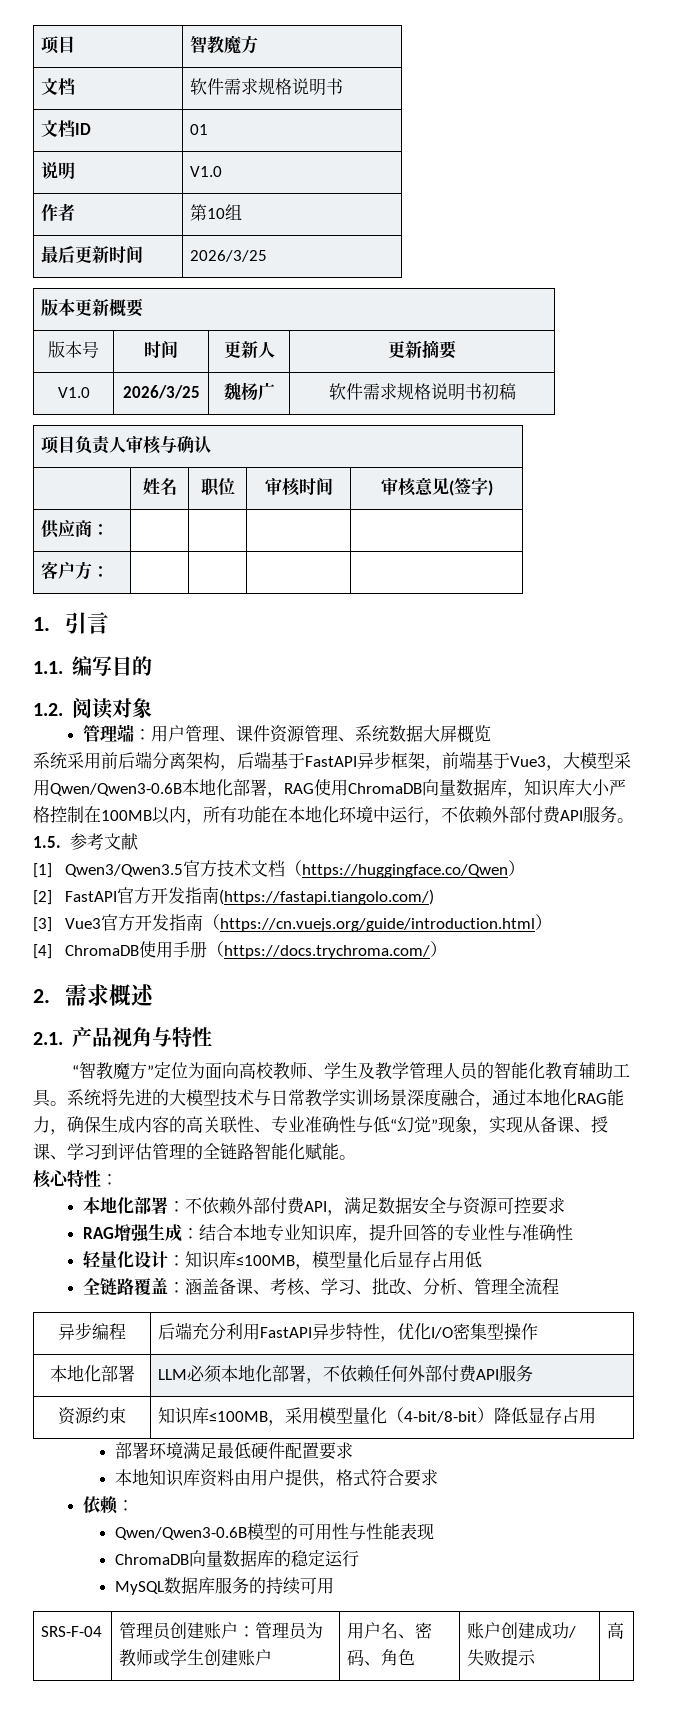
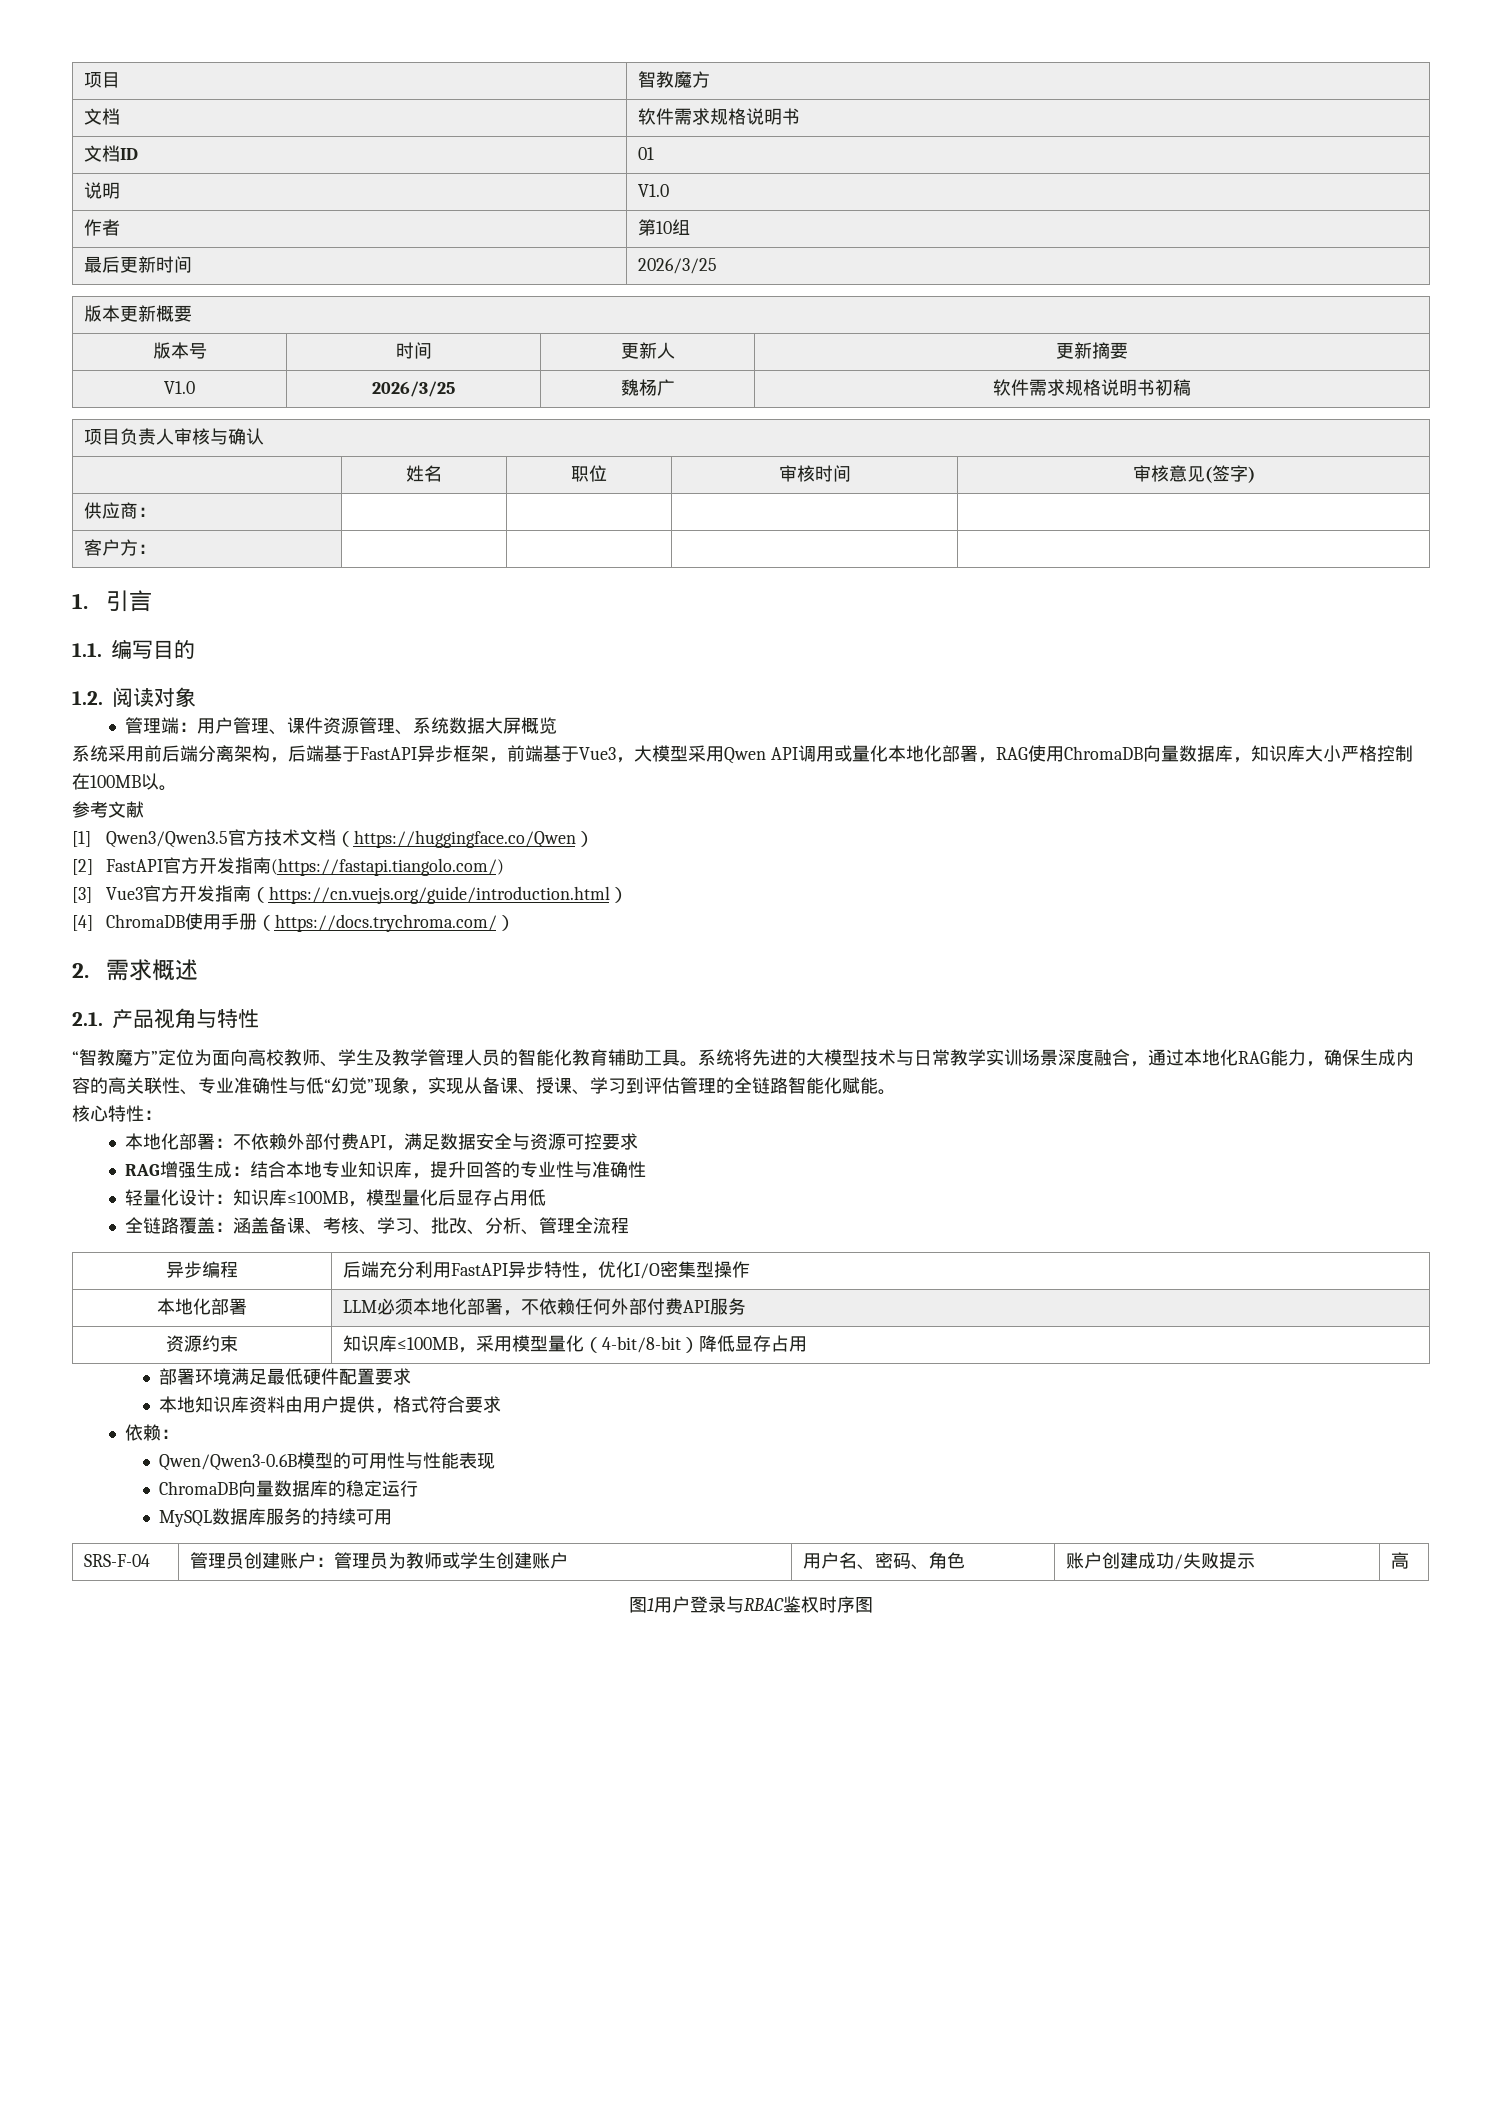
- 系统采用前后端分离架构，后端基于FastAPI异步框架，前端基于Vue3，大模型采用Qwen/Qwen3-0.6B本地化部署，RAG使用ChromaDB向量数据库，知识库大小严格控制在100MB以内，所有功能在本地化环境中运行，不依赖外部付费API服务。
- 1.5.参考文献
+ 系统采用前后端分离架构，后端基于FastAPI异步框架，前端基于Vue3，大模型采用Qwen API调用或量化本地化部署，RAG使用ChromaDB向量数据库，知识库大小严格控制在100MB以。
+ 参考文献
+ 图1用户登录与RBAC鉴权时序图

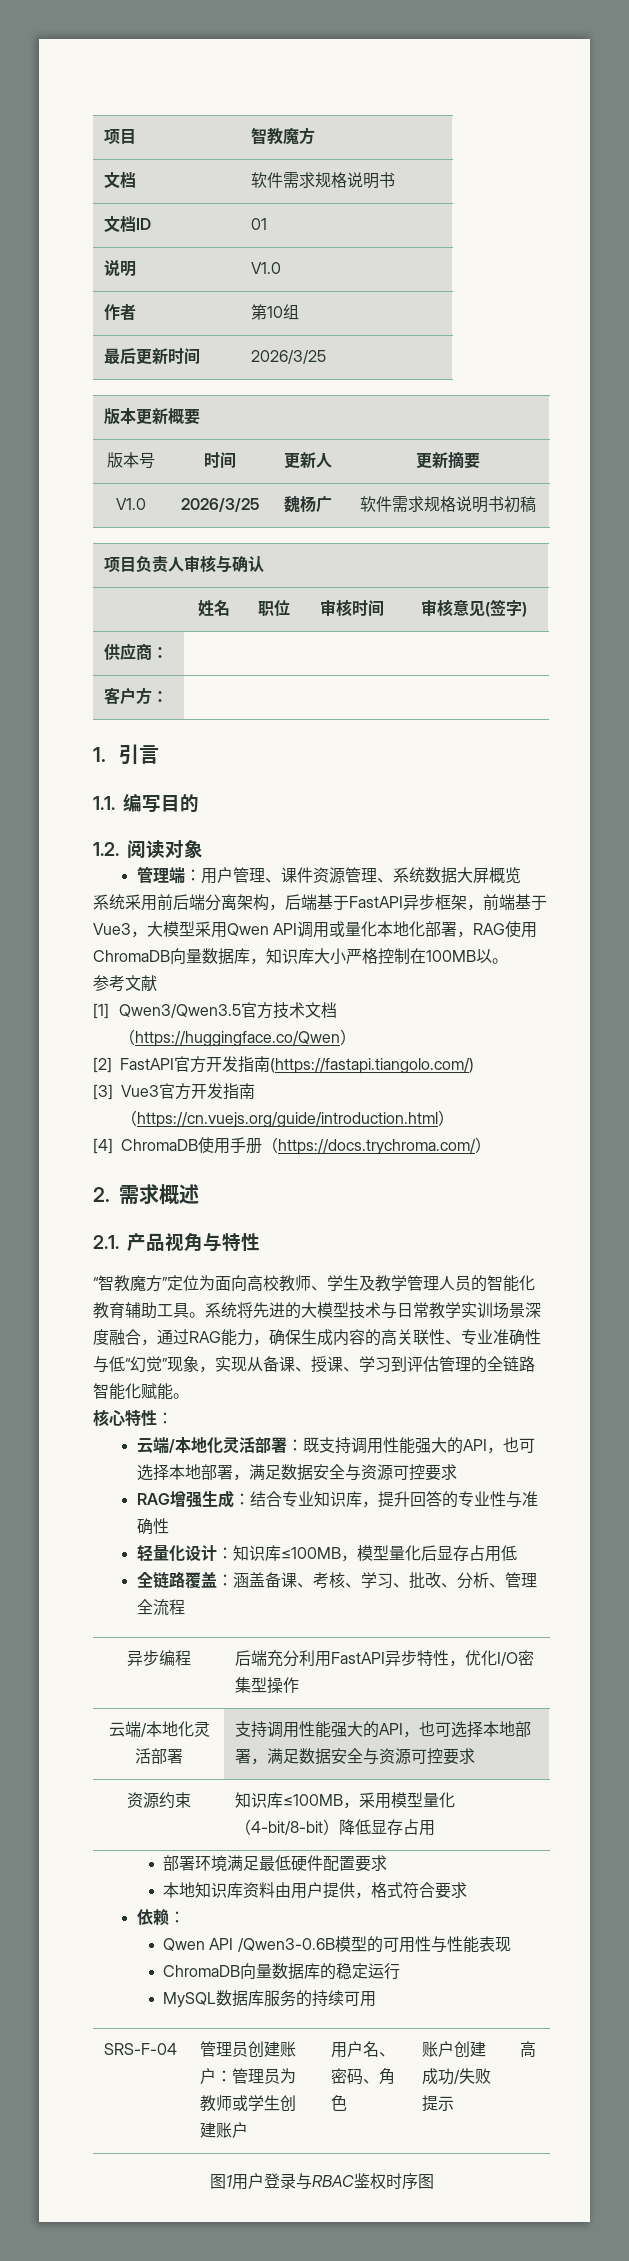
- 系统将先进的大模型技术与日常教学实训场景深度融合，通过本地化RAG能力，确保生成内容的高关联性、专业准确性与低“幻觉”现象，实现从备课、授课、学习到评估管理的全链路智能化赋能。
+ 系统将先进的大模型技术与日常教学实训场景深度融合，通过RAG能力，确保生成内容的高关联性、专业准确性与低“幻觉”现象，实现从备课、授课、学习到评估管理的全链路智能化赋能。
- 本地化部署：不依赖外部付费API，满足数据安全与资源可控要求
+ 云端/本地化灵活部署：既支持调用性能强大的API，也可选择本地部署，满足数据安全与资源可控要求
- RAG增强生成：结合本地专业知识库，提升回答的专业性与准确性
+ RAG增强生成：结合专业知识库，提升回答的专业性与准确性
- 本地化部署 | LLM必须本地化部署，不依赖任何外部付费API服务
+ 云端/本地化灵活部署 | 支持调用性能强大的API，也可选择本地部署，满足数据安全与资源可控要求
- Qwen/Qwen3-0.6B模型的可用性与性能表现
+ Qwen API /Qwen3-0.6B模型的可用性与性能表现

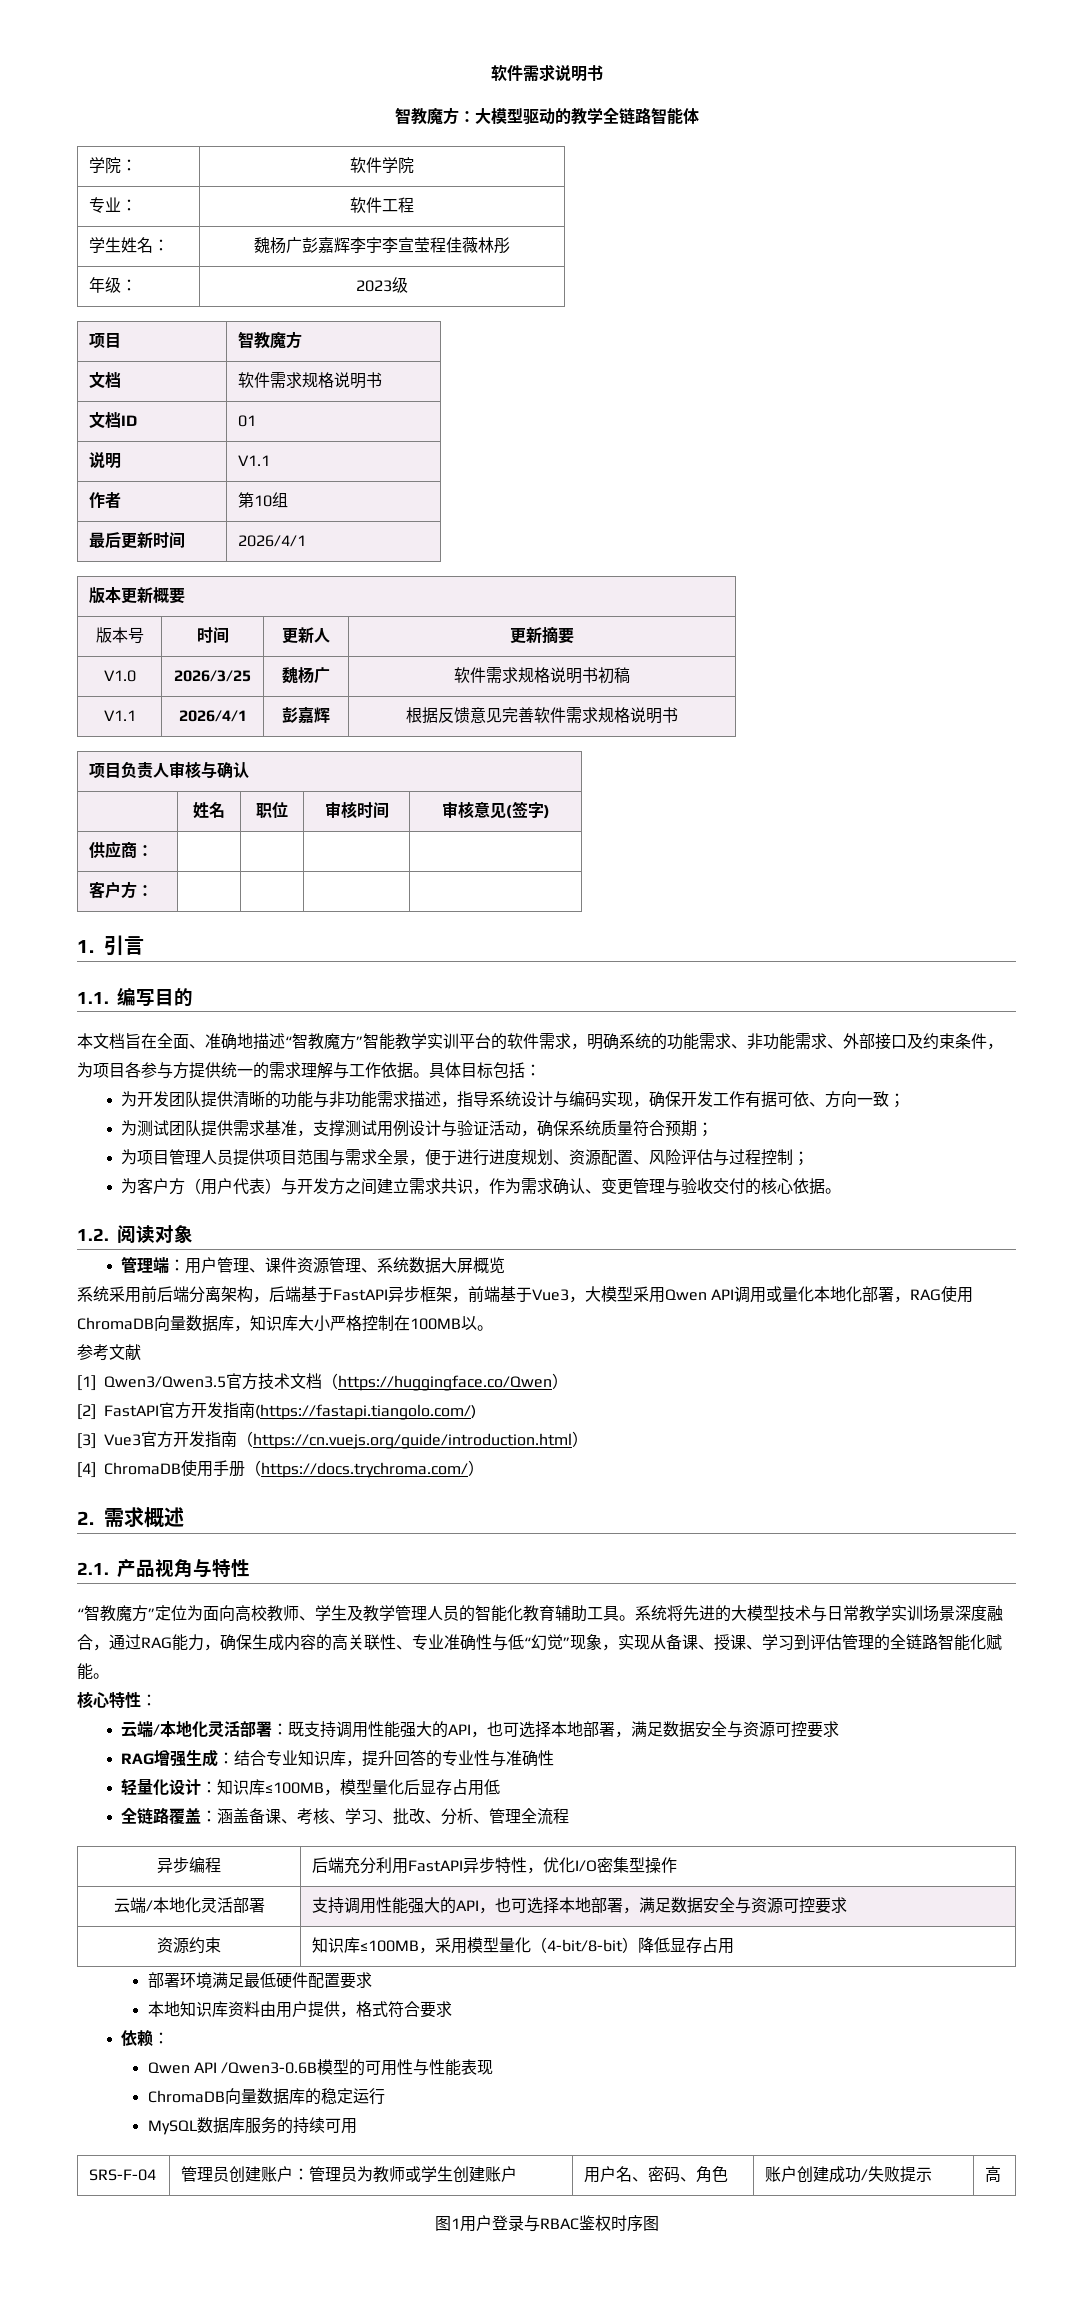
+ 软件需求说明书
+ 智教魔方：大模型驱动的教学全链路智能体
+ 学院： | 软件学院
+ 专业： | 软件工程
+ 学生姓名： | 魏杨广彭嘉辉李宇李宣莹程佳薇林彤
+ 年级： | 2023级
- 说明 | V1.0
+ 说明 | V1.1
- 最后更新时间 | 2026/3/25
+ 最后更新时间 | 2026/4/1
+ V1.1 | 2026/4/1 | 彭嘉辉 | 根据反馈意见完善软件需求规格说明书
+ 本文档旨在全面、准确地描述“智教魔方”智能教学实训平台的软件需求，明确系统的功能需求、非功能需求、外部接口及约束条件，为项目各参与方提供统一的需求理解与工作依据。具体目标包括：
+ 为开发团队提供清晰的功能与非功能需求描述，指导系统设计与编码实现，确保开发工作有据可依、方向一致；
+ 为测试团队提供需求基准，支撑测试用例设计与验证活动，确保系统质量符合预期；
+ 为项目管理人员提供项目范围与需求全景，便于进行进度规划、资源配置、风险评估与过程控制；
+ 为客户方（用户代表）与开发方之间建立需求共识，作为需求确认、变更管理与验收交付的核心依据。

